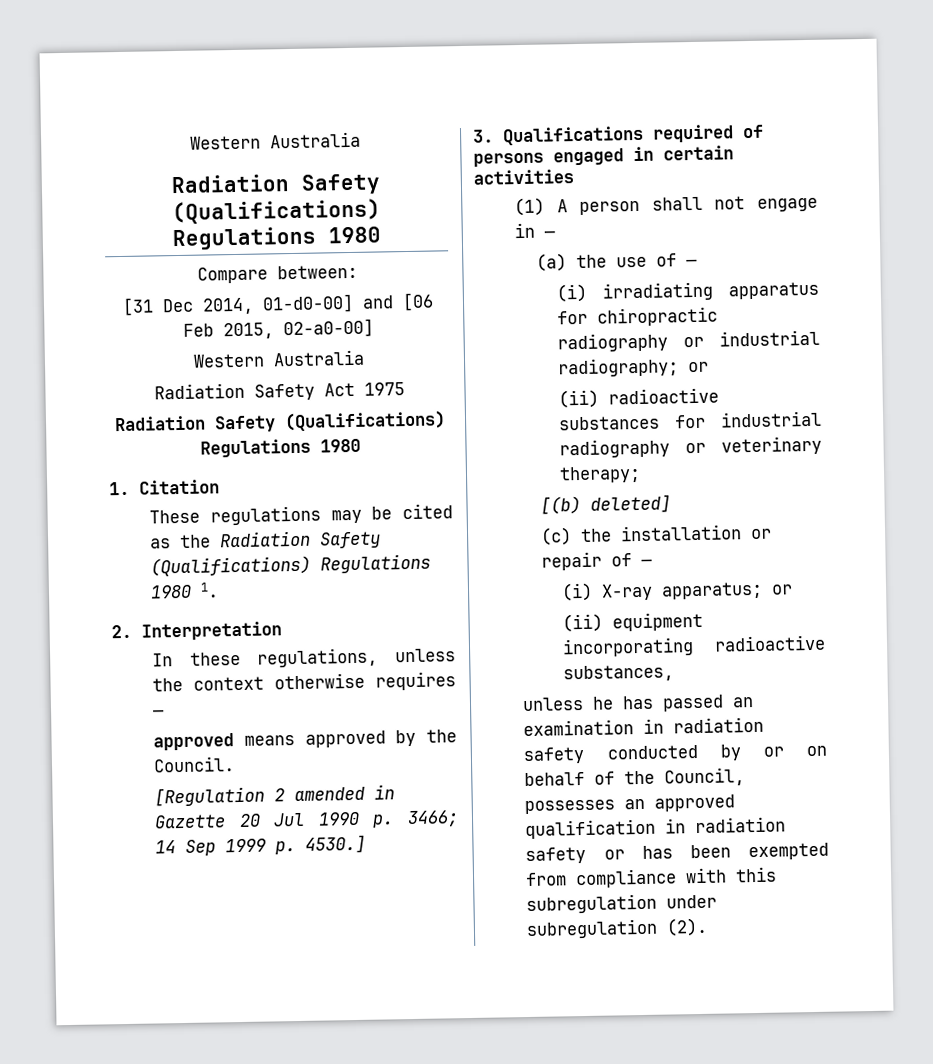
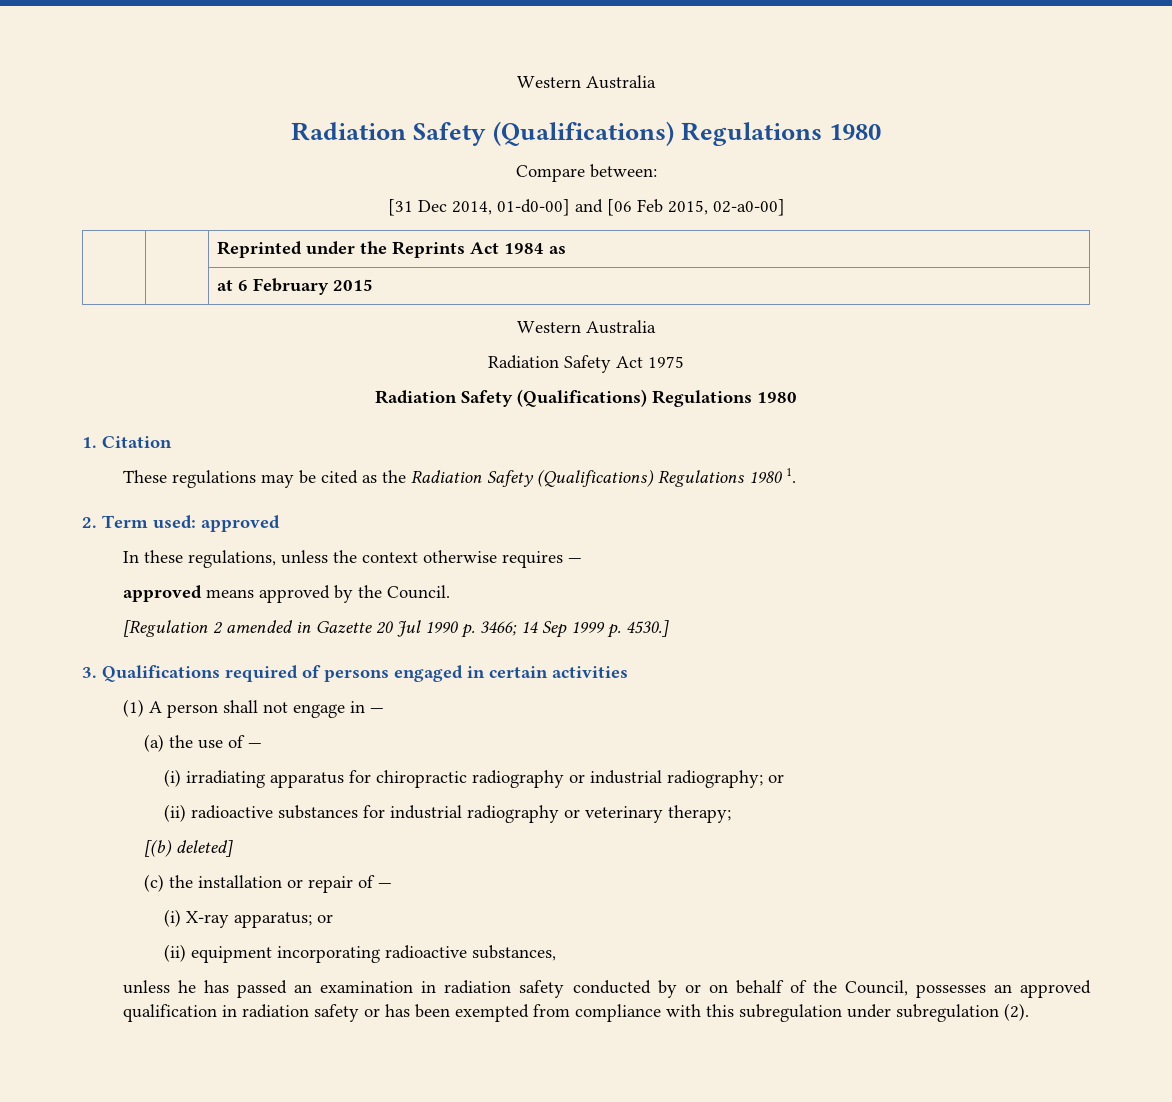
+ | | Reprinted under the Reprints Act 1984 as
+ | | at 6 February 2015
- 2. Interpretation
+ 2. Term used: approved

